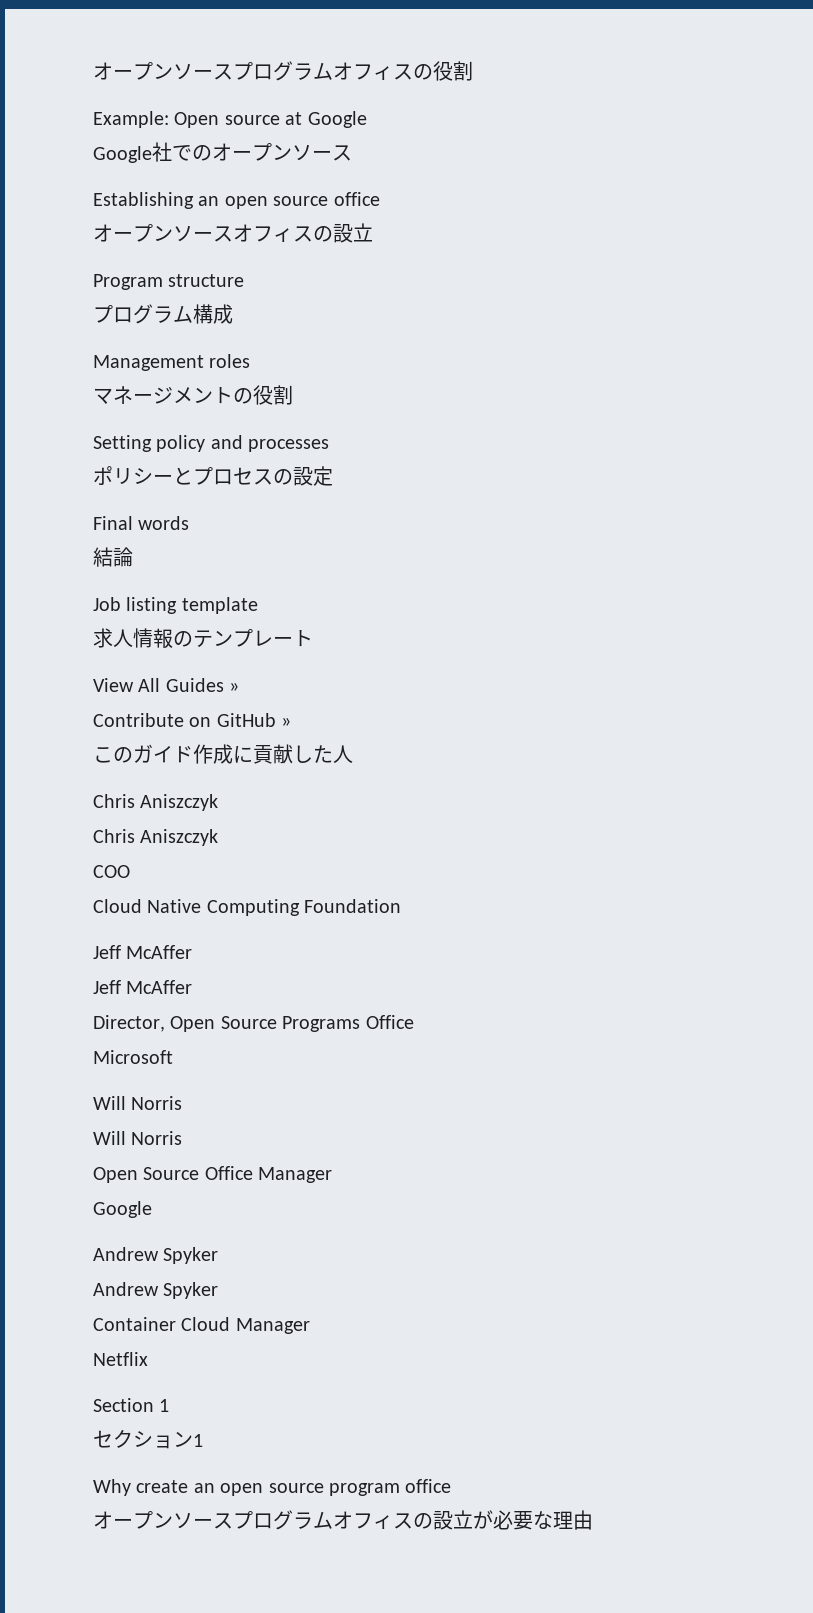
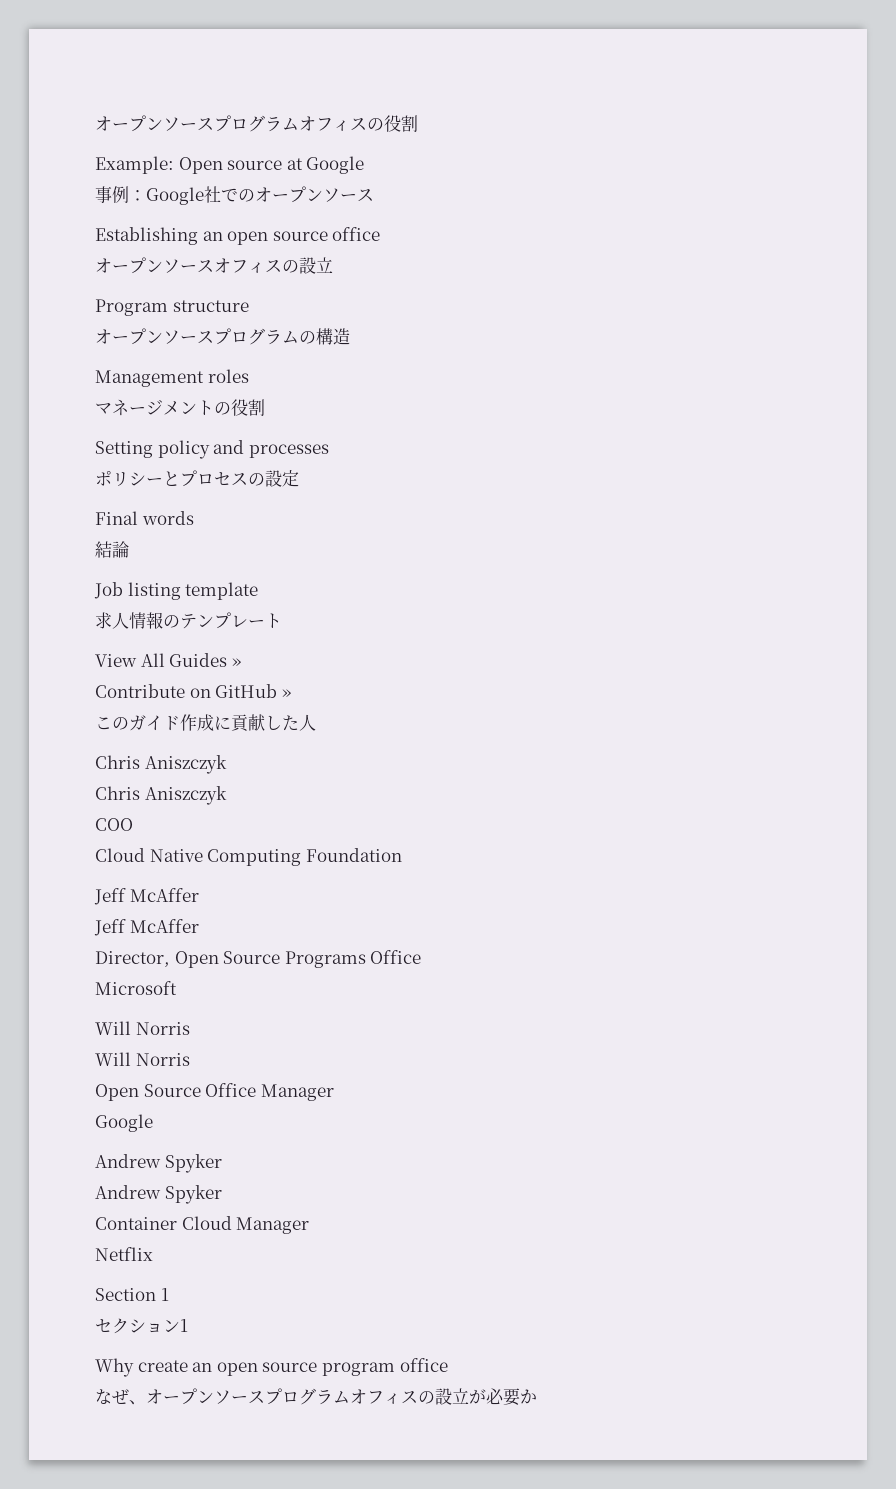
- Google社でのオープンソース
+ 事例：Google社でのオープンソース
- プログラム構成
+ オープンソースプログラムの構造
- オープンソースプログラムオフィスの設立が必要な理由
+ なぜ、オープンソースプログラムオフィスの設立が必要か

